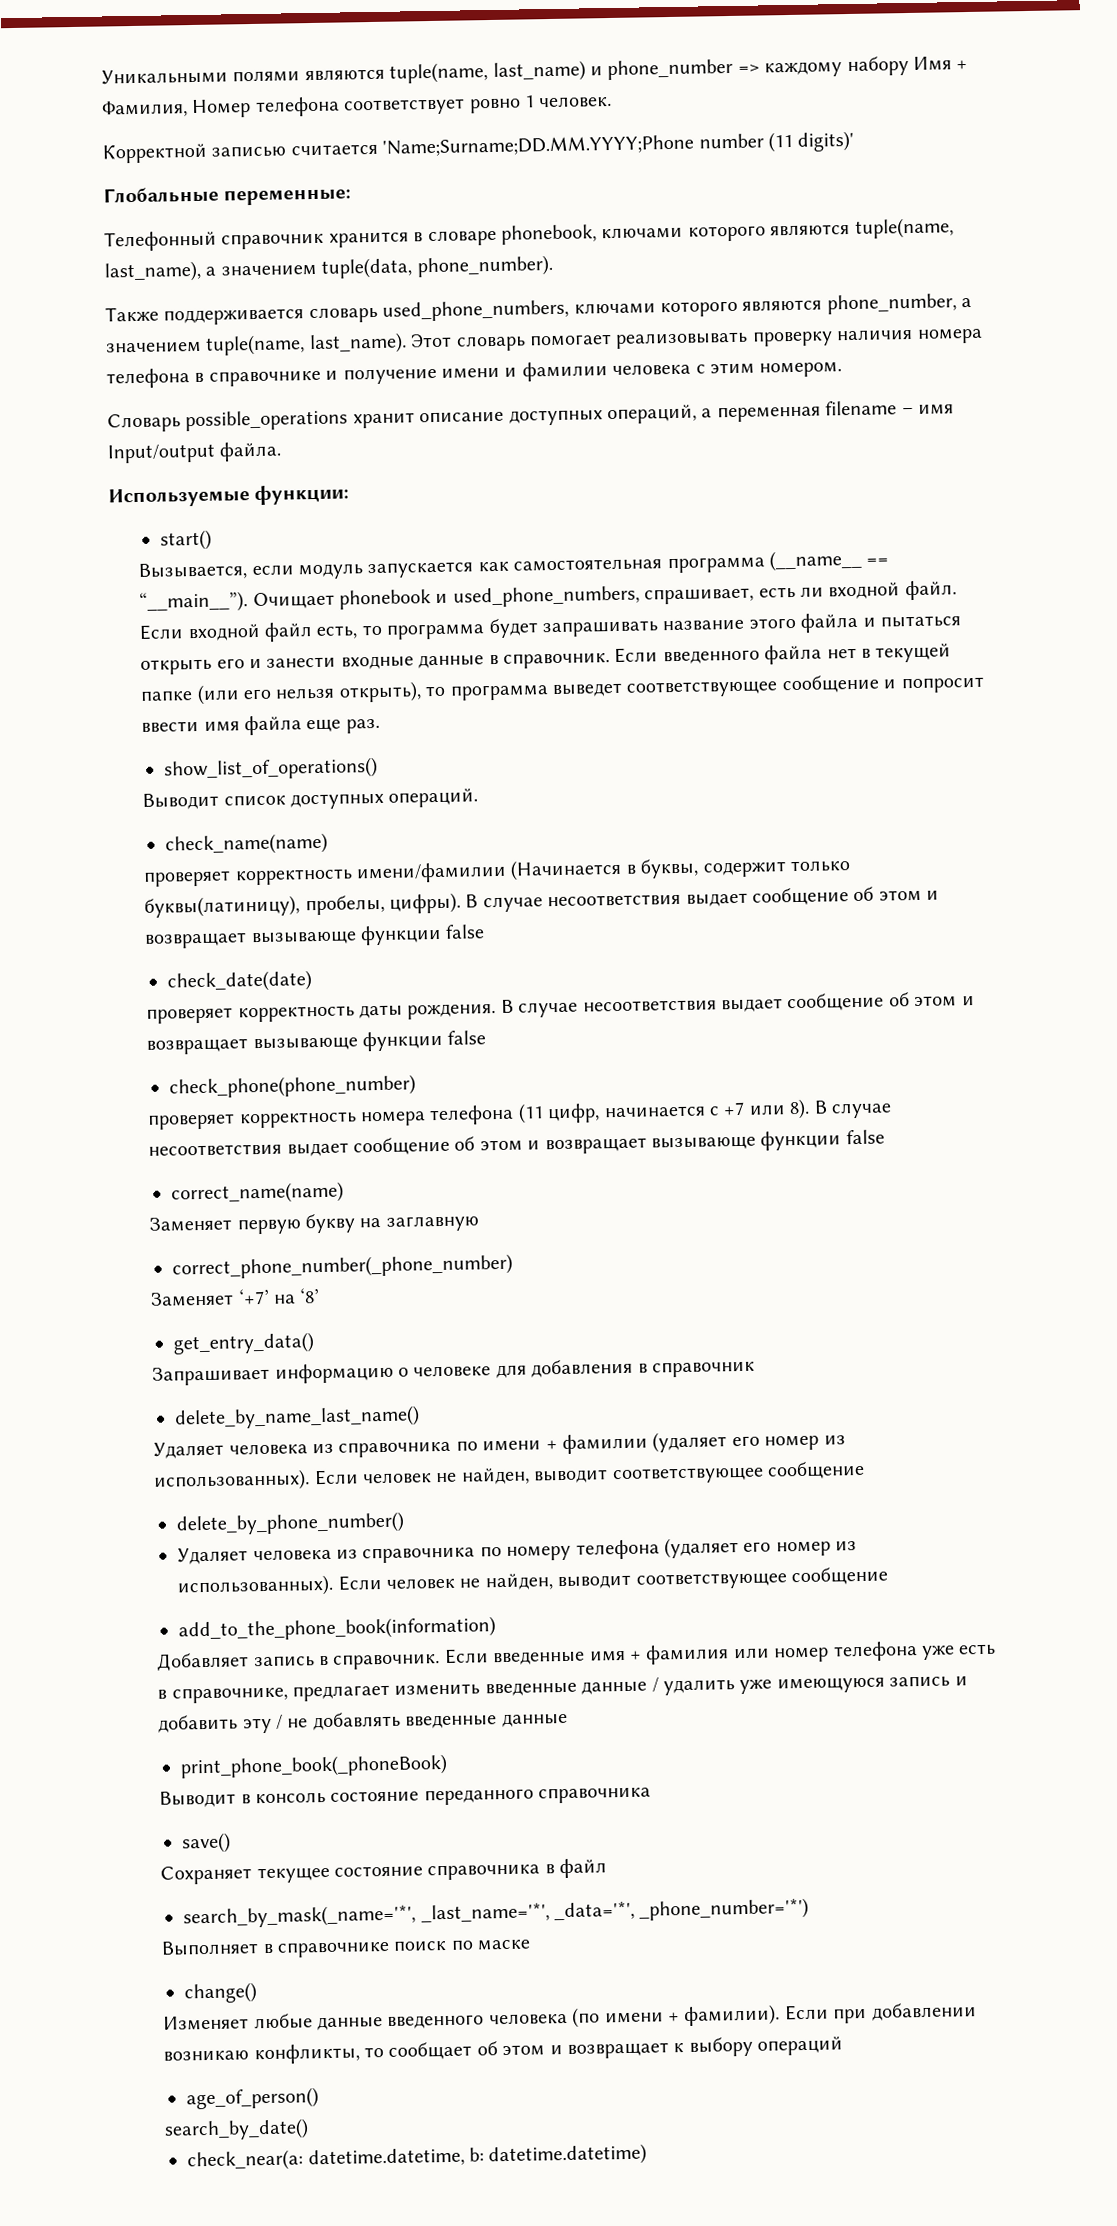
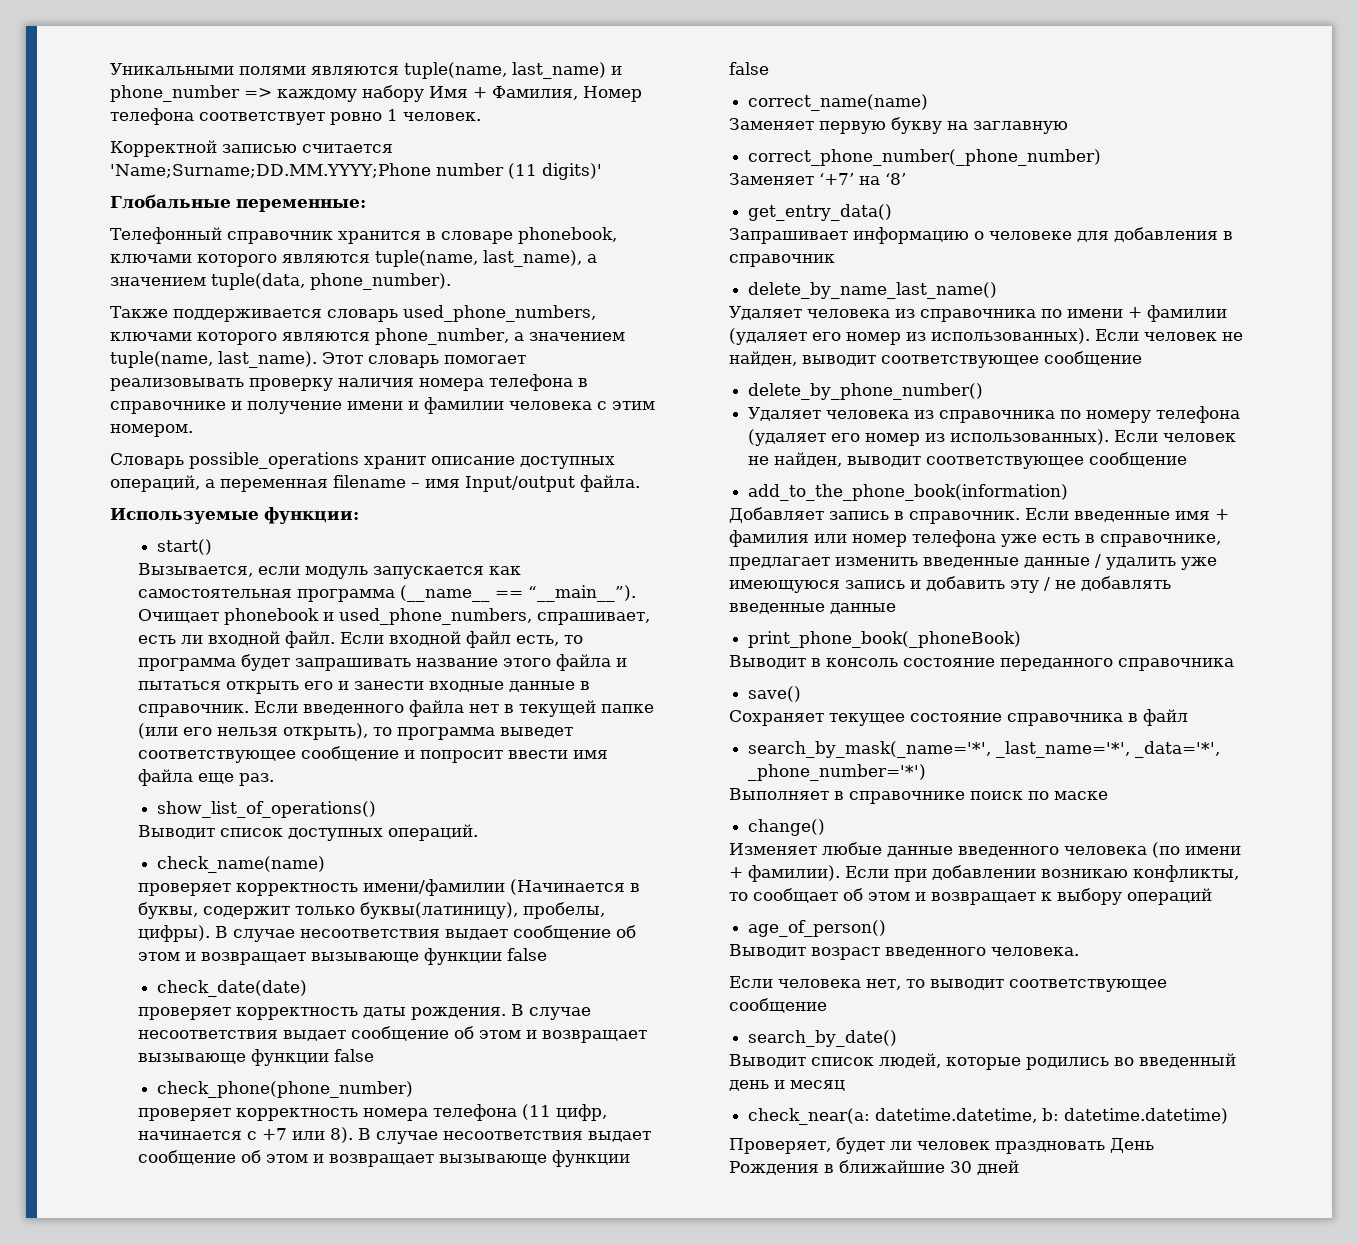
+ Выводит возраст введенного человека.
+ Если человека нет, то выводит соответствующее сообщение
  search_by_date()
+ Выводит список людей, которые родились во введенный день и месяц
  check_near(a: datetime.datetime, b: datetime.datetime)
+ Проверяет, будет ли человек праздновать День Рождения в ближайшие 30 дней

